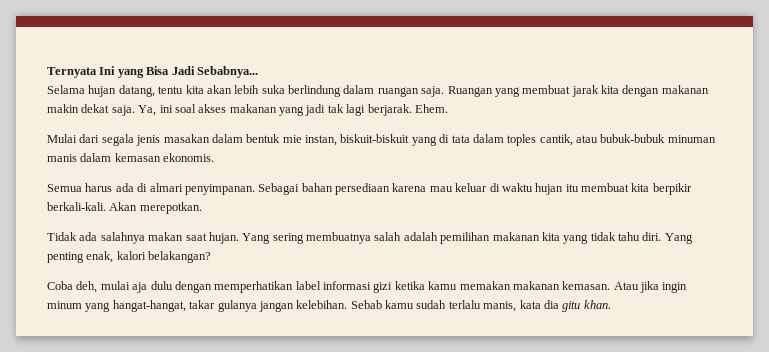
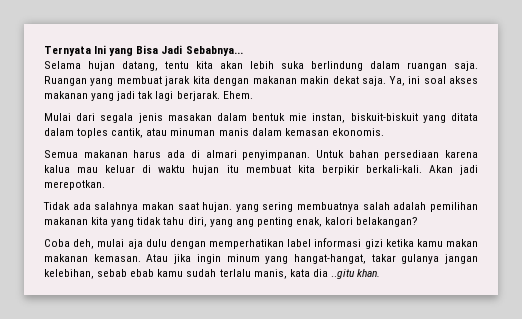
- Mulai dari segala jenis masakan dalam bentuk mie instan, biskuit-biskuit yang di tata dalam toples cantik, atau bubuk-bubuk minuman manis dalam kemasan ekonomis.
+ Mulai dari segala jenis masakan dalam bentuk mie instan, biskuit-biskuit yang ditata dalam toples cantik, atau minuman manis dalam kemasan ekonomis.
- Semua harus ada di almari penyimpanan.
+ Semua makanan harus ada di almari penyimpanan.
- Sebagai bahan persediaan karena mau keluar di waktu hujan itu membuat kita berpikir berkali-kali.
+ Untuk bahan persediaan karena kalua mau keluar di waktu hujan itu membuat kita berpikir berkali-kali.
- Akan merepotkan.
+ Akan jadi merepotkan.
- Tidak ada salahnya makan saat hujan. Yang sering membuatnya salah adalah pemilihan makanan kita yang tidak tahu diri. Yang penting enak, kalori belakangan?
+ Tidak ada salahnya makan saat hujan. yang sering membuatnya salah adalah pemilihan makanan kita yang tidak tahu diri, yang ang penting enak, kalori belakangan?
- Coba deh, mulai aja dulu dengan memperhatikan label informasi gizi ketika kamu memakan makanan kemasan.
+ Coba deh, mulai aja dulu dengan memperhatikan label informasi gizi ketika kamu makan makanan kemasan.
- Atau jika ingin minum yang hangat-hangat, takar gulanya jangan kelebihan. Sebab kamu sudah terlalu manis, kata dia gitu khan.
+ Atau jika ingin minum yang hangat-hangat, takar gulanya jangan kelebihan, sebab ebab kamu sudah terlalu manis, kata dia ..gitu khan.

